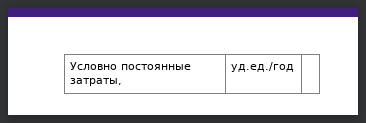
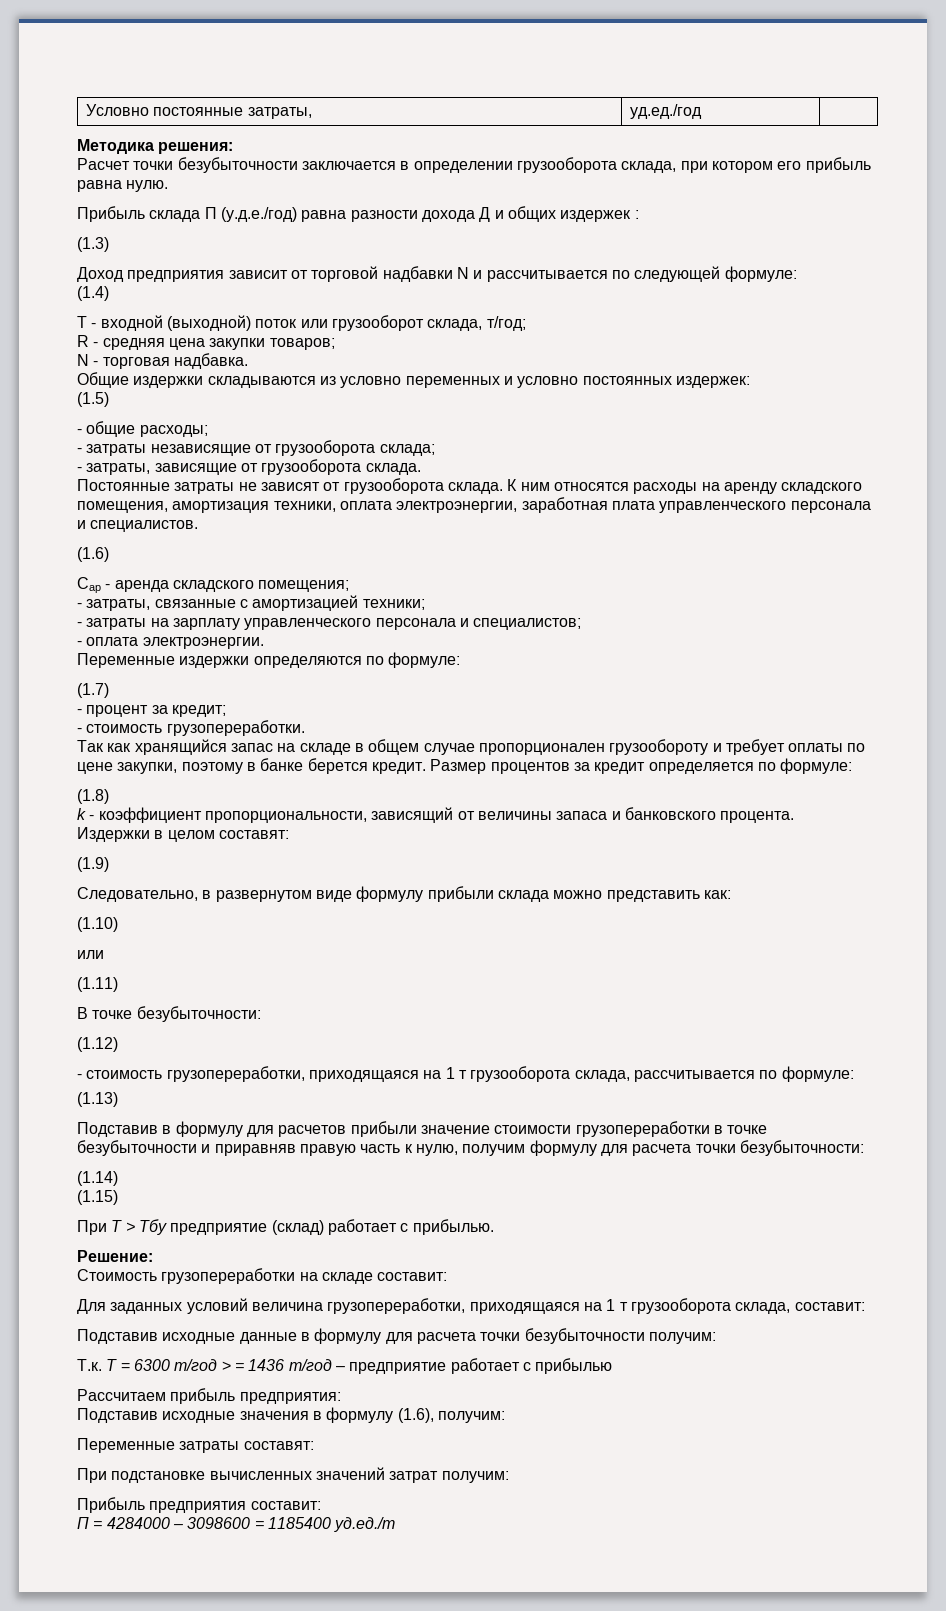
+ Методика решения:
+ Расчет точки безубыточности заключается в определении грузооборота склада, при котором его прибыль равна нулю.
+ Прибыль склада П (у.д.е./год) равна разности дохода Д и общих издержек :
+ (1.3)
+ Доход предприятия зависит от торговой надбавки N и рассчитывается по следующей формуле:
+ (1.4)
+ Т - входной (выходной) поток или грузооборот склада, т/год;
+ R - средняя цена закупки товаров;
+ N - торговая надбавка.
+ Общие издержки складываются из условно переменных и условно постоянных издержек:
+ (1.5)
+ - общие расходы;
+ - затраты независящие от грузооборота склада;
+ - затраты, зависящие от грузооборота склада.
+ Постоянные затраты не зависят от грузооборота склада. К ним относятся расходы на аренду складского помещения, амортизация техники, оплата электроэнергии, заработная плата управленческого персонала и специалистов.
+ (1.6)
+ Сар - аренда складского помещения;
+ - затраты, связанные с амортизацией техники;
+ - затраты на зарплату управленческого персонала и специалистов;
+ - оплата электроэнергии.
+ Переменные издержки определяются по формуле:
+ (1.7)
+ - процент за кредит;
+ - стоимость грузопереработки.
+ Так как хранящийся запас на складе в общем случае пропорционален грузообороту и требует оплаты по цене закупки, поэтому в банке берется кредит. Размер процентов за кредит определяется по формуле:
+ (1.8)
+ k - коэффициент пропорциональности, зависящий от величины запаса и банковского процента.
+ Издержки в целом составят:
+ (1.9)
+ Следовательно, в развернутом виде формулу прибыли склада можно представить как:
+ (1.10)
+ или
+ (1.11)
+ В точке безубыточности:
+ (1.12)
+ - стоимость грузопереработки, приходящаяся на 1 т грузооборота склада, рассчитывается по формуле:
+ (1.13)
+ Подставив в формулу для расчетов прибыли значение стоимости грузопереработки в точке безубыточности и приравняв правую часть к нулю, получим формулу для расчета точки безубыточности:
+ (1.14)
+ (1.15)
+ При Т > Тбу предприятие (склад) работает с прибылью.
+ Решение:
+ Стоимость грузопереработки на складе составит:
+ Для заданных условий величина грузопереработки, приходящаяся на 1 т грузооборота склада, составит:
+ Подставив исходные данные в формулу для расчета точки безубыточности получим:
+ Т.к. Т = 6300 т/год > = 1436 т/год – предприятие работает с прибылью
+ Рассчитаем прибыль предприятия:
+ Подставив исходные значения в формулу (1.6), получим:
+ Переменные затраты составят:
+ При подстановке вычисленных значений затрат получим:
+ Прибыль предприятия составит:
+ П = 4284000 – 3098600 = 1185400 уд.ед./т

